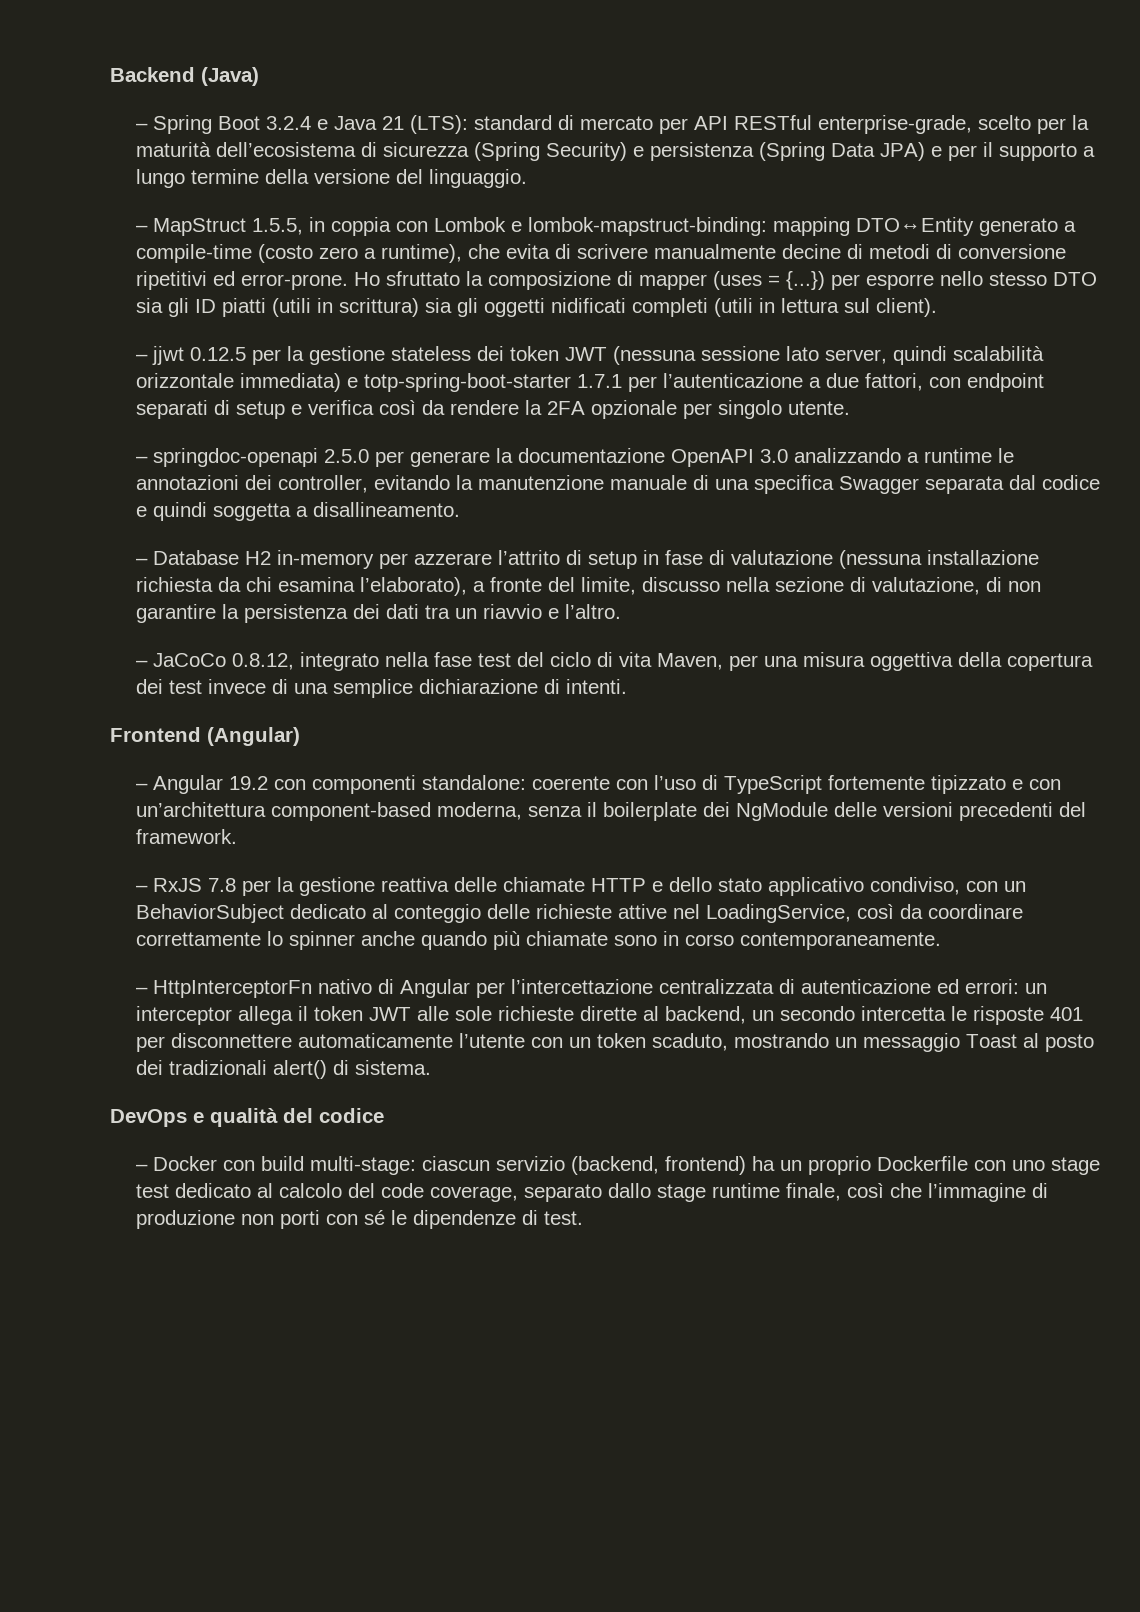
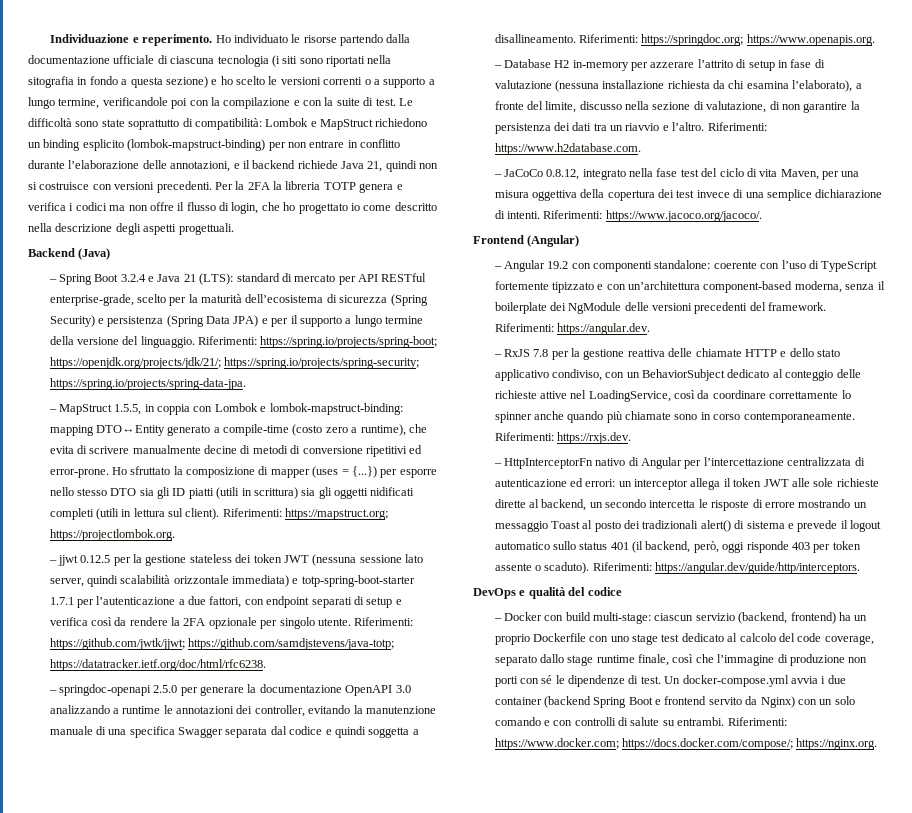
+ Individuazione e reperimento. Ho individuato le risorse partendo dalla documentazione ufficiale di ciascuna tecnologia (i siti sono riportati nella sitografia in fondo a questa sezione) e ho scelto le versioni correnti o a supporto a lungo termine, verificandole poi con la compilazione e con la suite di test. Le difficoltà sono state soprattutto di compatibilità: Lombok e MapStruct richiedono un binding esplicito (lombok-mapstruct-binding) per non entrare in conflitto durante l’elaborazione delle annotazioni, e il backend richiede Java 21, quindi non si costruisce con versioni precedenti. Per la 2FA la libreria TOTP genera e verifica i codici ma non offre il flusso di login, che ho progettato io come descritto nella descrizione degli aspetti progettuali.
+ Riferimenti: https://spring.io/projects/spring-boot; https://openjdk.org/projects/jdk/21/; https://spring.io/projects/spring-security; https://spring.io/projects/spring-data-jpa.
+ Riferimenti: https://mapstruct.org; https://projectlombok.org.
+ Riferimenti: https://github.com/jwtk/jjwt; https://github.com/samdjstevens/java-totp; https://datatracker.ietf.org/doc/html/rfc6238.
+ Riferimenti: https://springdoc.org; https://www.openapis.org.
+ Riferimenti: https://www.h2database.com.
+ Riferimenti: https://www.jacoco.org/jacoco/.
+ Riferimenti: https://angular.dev.
+ Riferimenti: https://rxjs.dev.
- – HttpInterceptorFn nativo di Angular per l’intercettazione centralizzata di autenticazione ed errori: un interceptor allega il token JWT alle sole richieste dirette al backend, un secondo intercetta le risposte 401 per disconnettere automaticamente l’utente con un token scaduto, mostrando un messaggio Toast al posto dei tradizionali alert() di sistema.
+ – HttpInterceptorFn nativo di Angular per l’intercettazione centralizzata di autenticazione ed errori: un interceptor allega il token JWT alle sole richieste dirette al backend, un secondo intercetta le risposte di errore mostrando un messaggio Toast al posto dei tradizionali alert() di sistema e prevede il logout automatico sullo status 401 (il backend, però, oggi risponde 403 per token assente o scaduto). Riferimenti: https://angular.dev/guide/http/interceptors.
+ Un docker-compose.yml avvia i due container (backend Spring Boot e frontend servito da Nginx) con un solo comando e con controlli di salute su entrambi. Riferimenti: https://www.docker.com; https://docs.docker.com/compose/; https://nginx.org.

